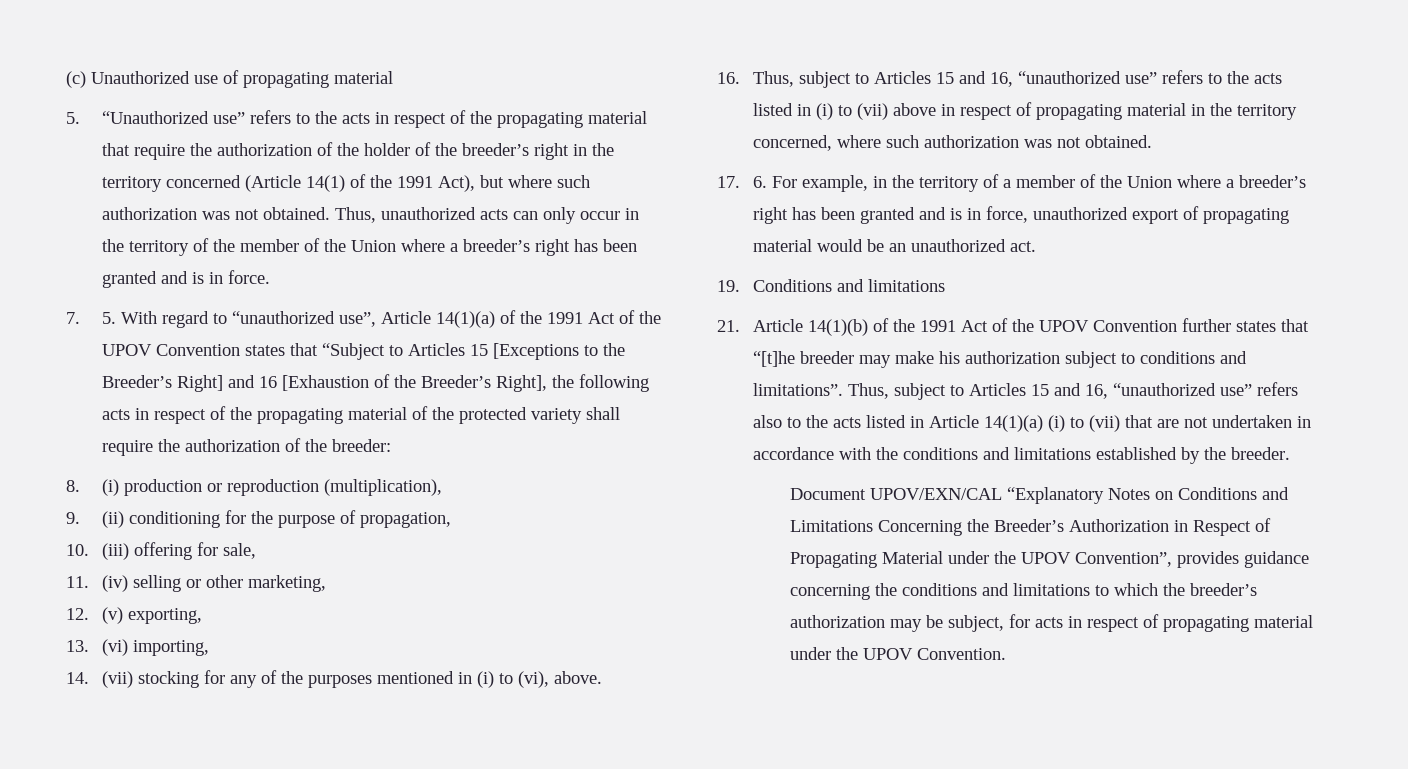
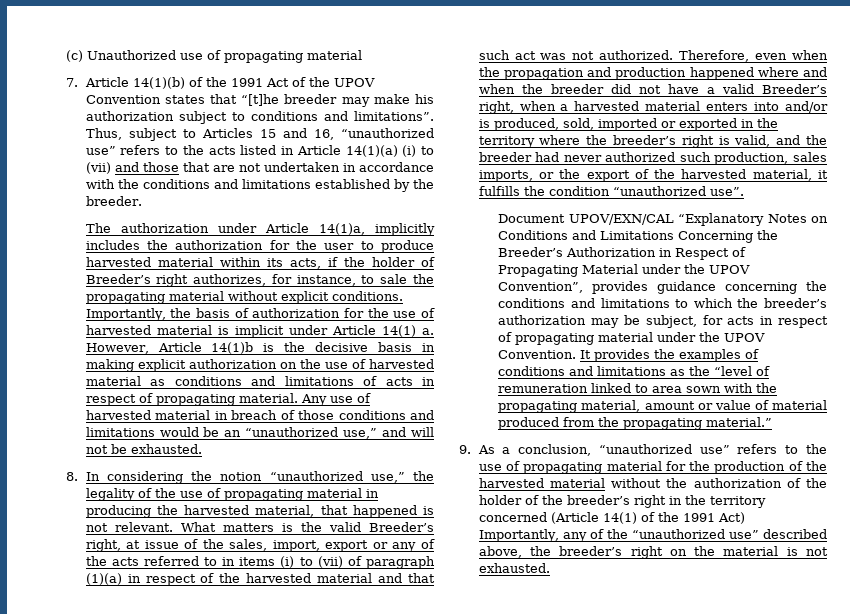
- 5. “Unauthorized use” refers to the acts in respect of the propagating material that require the authorization of the holder of the breeder’s right in the territory concerned (Article 14(1) of the 1991 Act), but where such authorization was not obtained. Thus, unauthorized acts can only occur in the territory of the member of the Union where a breeder’s right has been granted and is in force.
- 7. 5. With regard to “unauthorized use”, Article 14(1)(a) of the 1991 Act of the UPOV Convention states that “Subject to Articles 15 [Exceptions to the Breeder’s Right] and 16 [Exhaustion of the Breeder’s Right], the following acts in respect of the propagating material of the protected variety shall require the authorization of the breeder:
- 8. (i) production or reproduction (multiplication),
- 9. (ii) conditioning for the purpose of propagation,
- 10. (iii) offering for sale,
- 11. (iv) selling or other marketing,
- 12. (v) exporting,
- 13. (vi) importing,
- 14. (vii) stocking for any of the purposes mentioned in (i) to (vi), above.
- 16. Thus, subject to Articles 15 and 16, “unauthorized use” refers to the acts listed in (i) to (vii) above in respect of propagating material in the territory concerned, where such authorization was not obtained.
- 17. 6. For example, in the territory of a member of the Union where a breeder’s right has been granted and is in force, unauthorized export of propagating material would be an unauthorized act.
- 19. Conditions and limitations
- 21. Article 14(1)(b) of the 1991 Act of the UPOV Convention further states that “[t]he breeder may make his authorization subject to conditions and limitations”.
+ 7. Article 14(1)(b) of the 1991 Act of the UPOV Convention states that “[t]he breeder may make his authorization subject to conditions and limitations”.
- Thus, subject to Articles 15 and 16, “unauthorized use” refers also to the acts listed in Article 14(1)(a) (i) to (vii) that are not undertaken in accordance with the conditions and limitations established by the breeder.
+ Thus, subject to Articles 15 and 16, “unauthorized use” refers to the acts listed in Article 14(1)(a) (i) to (vii) and those that are not undertaken in accordance with the conditions and limitations established by the breeder.
+ The authorization under Article 14(1)a, implicitly includes the authorization for the user to produce harvested material within its acts, if the holder of Breeder’s right authorizes, for instance, to sale the propagating material without explicit conditions. Importantly, the basis of authorization for the use of harvested material is implicit under Article 14(1) a. However, Article 14(1)b is the decisive basis in making explicit authorization on the use of harvested material as conditions and limitations of acts in respect of propagating material. Any use of harvested material in breach of those conditions and limitations would be an “unauthorized use,” and will not be exhausted.
+ 8. In considering the notion “unauthorized use,” the legality of the use of propagating material in producing the harvested material, that happened is not relevant. What matters is the valid Breeder’s right, at issue of the sales, import, export or any of the acts referred to in items (i) to (vii) of paragraph (1)(a) in respect of the harvested material and that such act was not authorized. Therefore, even when the propagation and production happened where and when the breeder did not have a valid Breeder’s right, when a harvested material enters into and/or is produced, sold, imported or exported in the territory where the breeder’s right is valid, and the breeder had never authorized such production, sales imports, or the export of the harvested material, it fulfills the condition “unauthorized use”.
+ It provides the examples of conditions and limitations as the “level of remuneration linked to area sown with the propagating material, amount or value of material produced from the propagating material.”
+ 9. As a conclusion, “unauthorized use” refers to the use of propagating material for the production of the harvested material without the authorization of the holder of the breeder’s right in the territory concerned (Article 14(1) of the 1991 Act) Importantly, any of the “unauthorized use” described above, the breeder’s right on the material is not exhausted.

